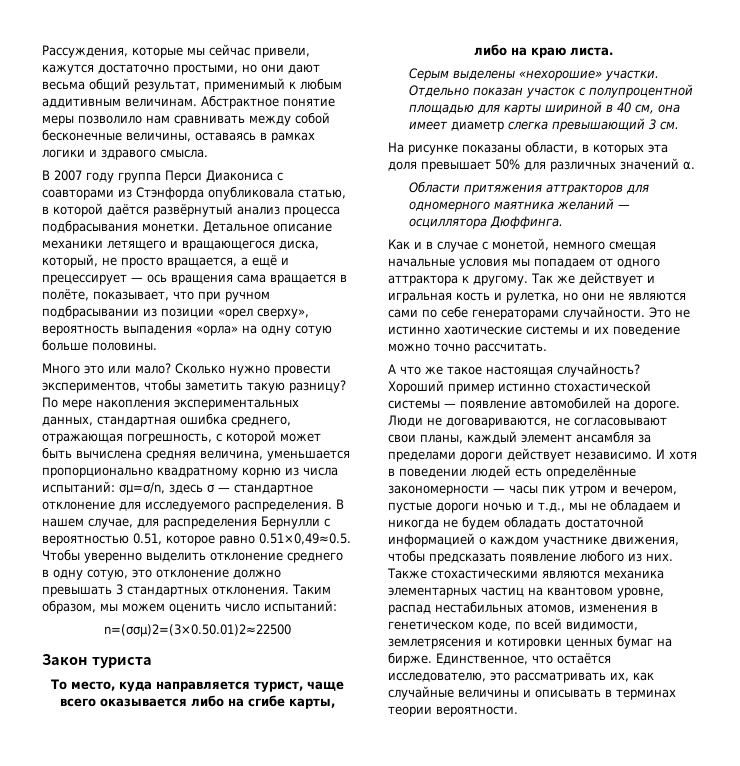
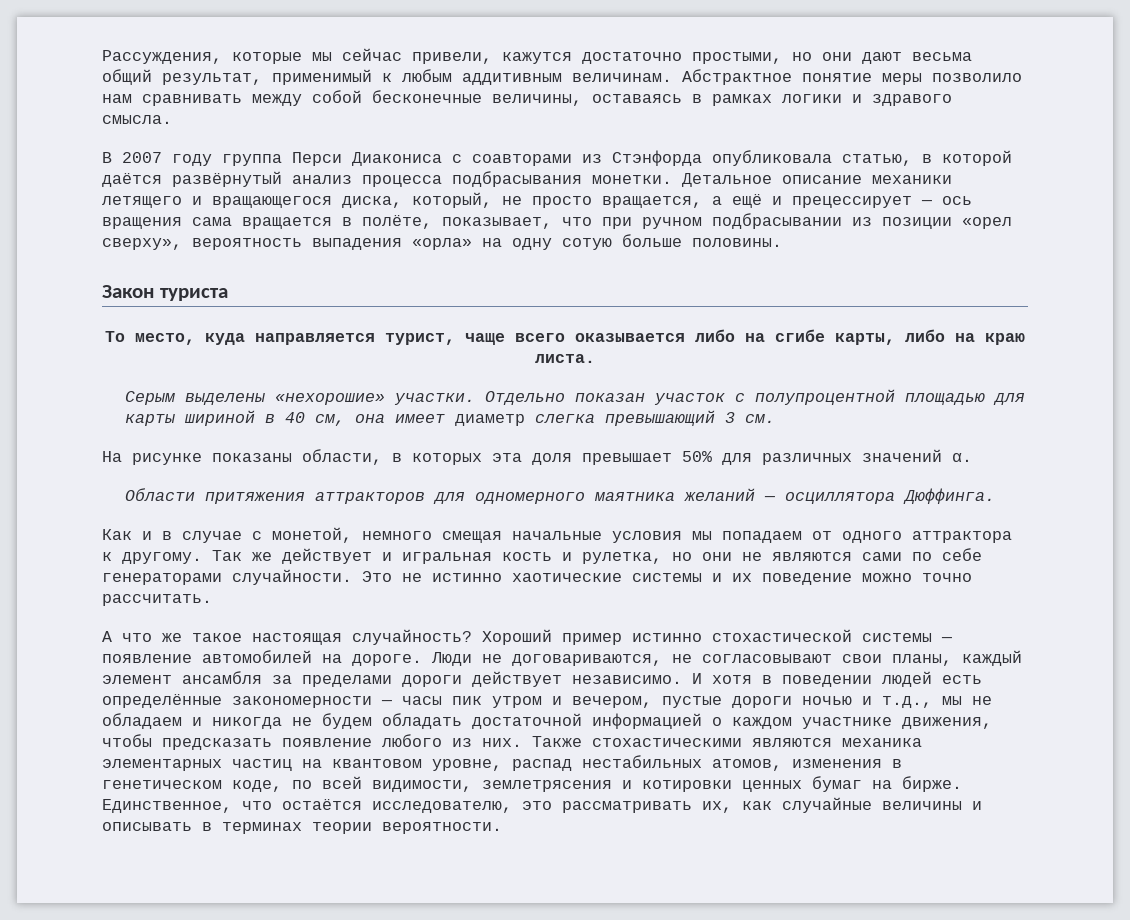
- Много это или мало? Сколько нужно провести экспериментов, чтобы заметить такую разницу? По мере накопления экспериментальных данных, стандартная ошибка среднего, отражающая погрешность, с которой может быть вычислена средняя величина, уменьшается пропорционально квадратному корню из числа испытаний: σμ=σ/n, здесь σ — стандартное отклонение для исследуемого распределения. В нашем случае, для распределения Бернулли с вероятностью 0.51, которое равно 0.51×0,49≈0.5. Чтобы уверенно выделить отклонение среднего в одну сотую, это отклонение должно превышать 3 стандартных отклонения. Таким образом, мы можем оценить число испытаний:
- n=(σσμ)2=(3×0.50.01)2≈22500

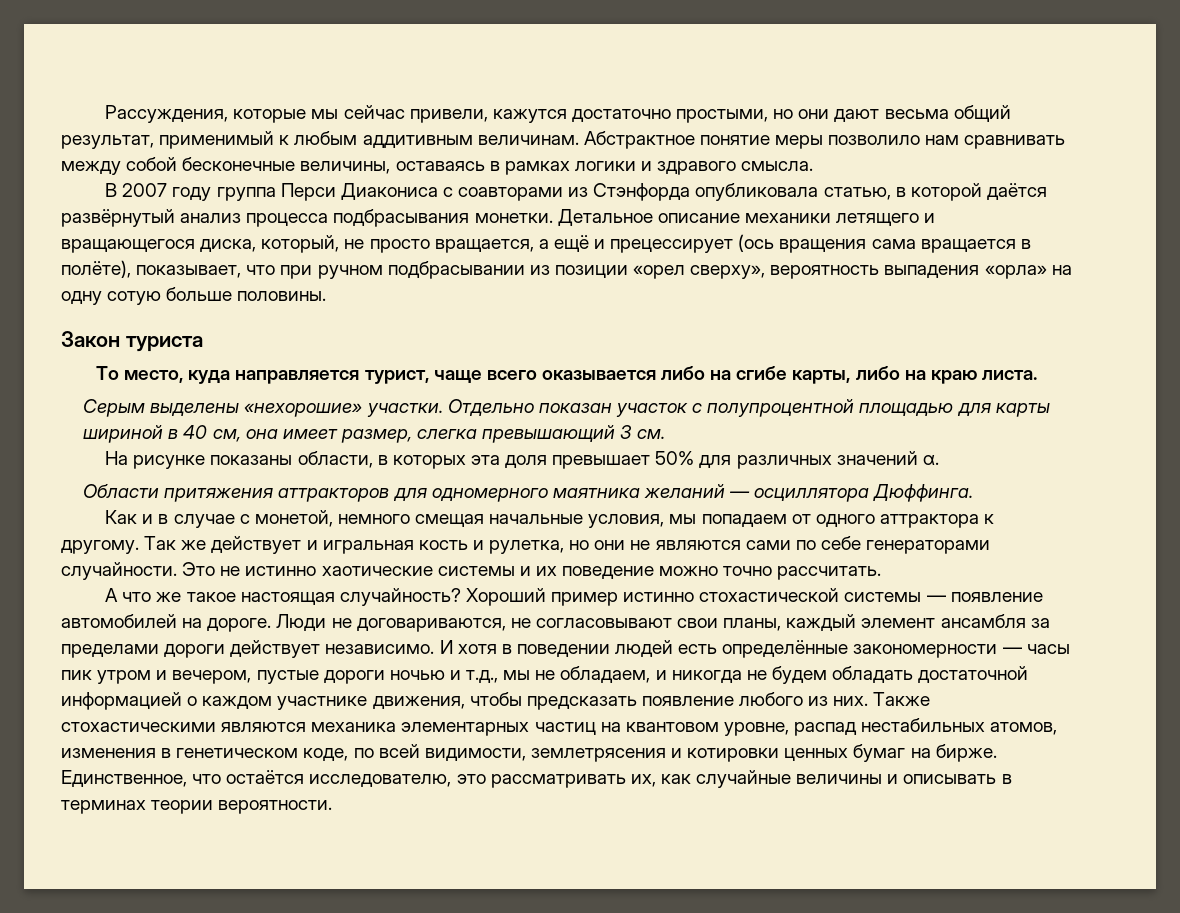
- Детальное описание механики летящего и вращающегося диска, который, не просто вращается, а ещё и прецессирует — ось вращения сама вращается в полёте, показывает, что при ручном подбрасывании из позиции «орел сверху», вероятность выпадения «орла» на одну сотую больше половины.
+ Детальное описание механики летящего и вращающегося диска, который, не просто вращается, а ещё и прецессирует (ось вращения сама вращается в полёте), показывает, что при ручном подбрасывании из позиции «орел сверху», вероятность выпадения «орла» на одну сотую больше половины.
- Отдельно показан участок с полупроцентной площадью для карты шириной в 40 см, она имеет диаметр слегка превышающий 3 см.
+ Отдельно показан участок с полупроцентной площадью для карты шириной в 40 см, она имеет размер, слегка превышающий 3 см.
- Как и в случае с монетой, немного смещая начальные условия мы попадаем от одного аттрактора к другому.
+ Как и в случае с монетой, немного смещая начальные условия, мы попадаем от одного аттрактора к другому.
- И хотя в поведении людей есть определённые закономерности — часы пик утром и вечером, пустые дороги ночью и т.д., мы не обладаем и никогда не будем обладать достаточной информацией о каждом участнике движения, чтобы предсказать появление любого из них.
+ И хотя в поведении людей есть определённые закономерности — часы пик утром и вечером, пустые дороги ночью и т.д., мы не обладаем, и никогда не будем обладать достаточной информацией о каждом участнике движения, чтобы предсказать появление любого из них.

